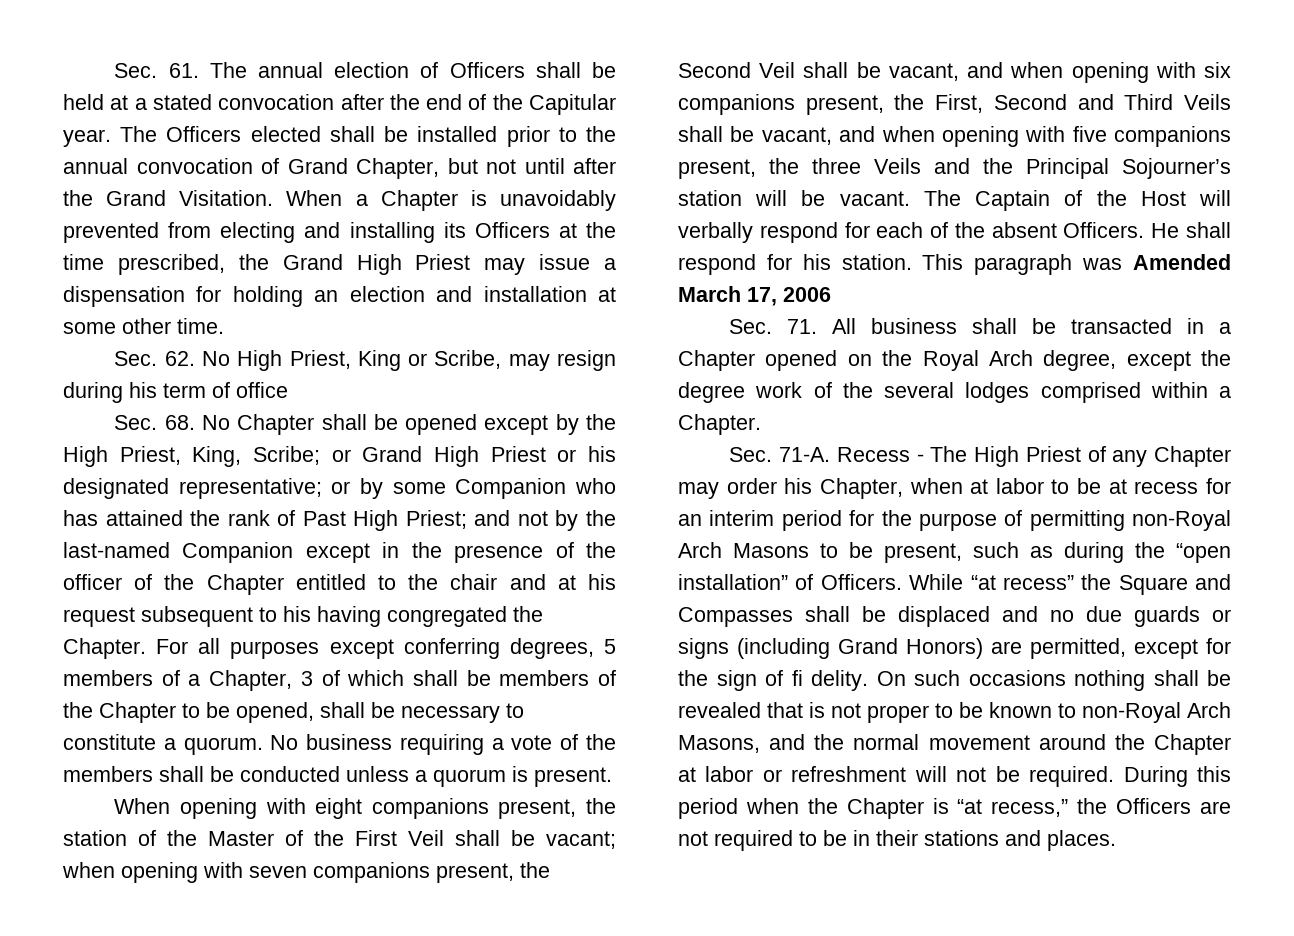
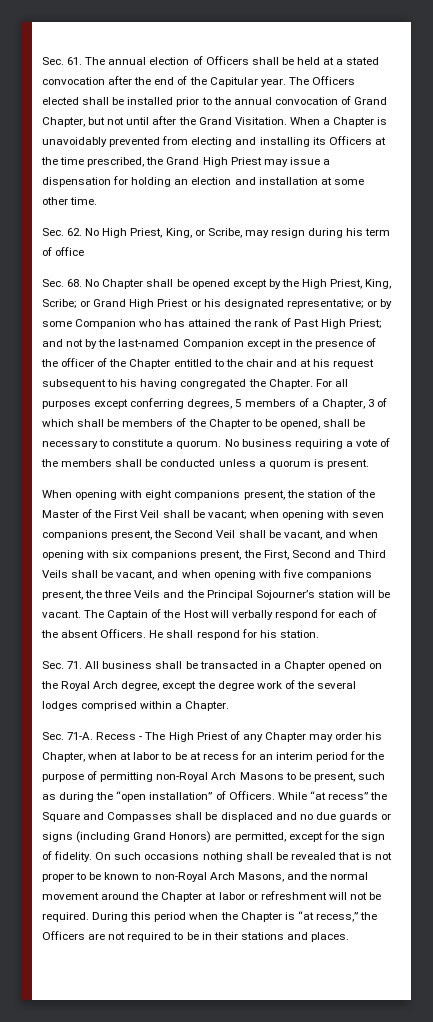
- Sec. 62. No High Priest, King or Scribe, may resign during his term of office
+ Sec. 62. No High Priest, King, or Scribe, may resign during his term of office
- This paragraph was Amended March 17, 2006
- While “at recess” the Square and Compasses shall be displaced and no due guards or signs (including Grand Honors) are permitted, except for the sign of fi delity.
+ While “at recess” the Square and Compasses shall be displaced and no due guards or signs (including Grand Honors) are permitted, except for the sign of fidelity.

